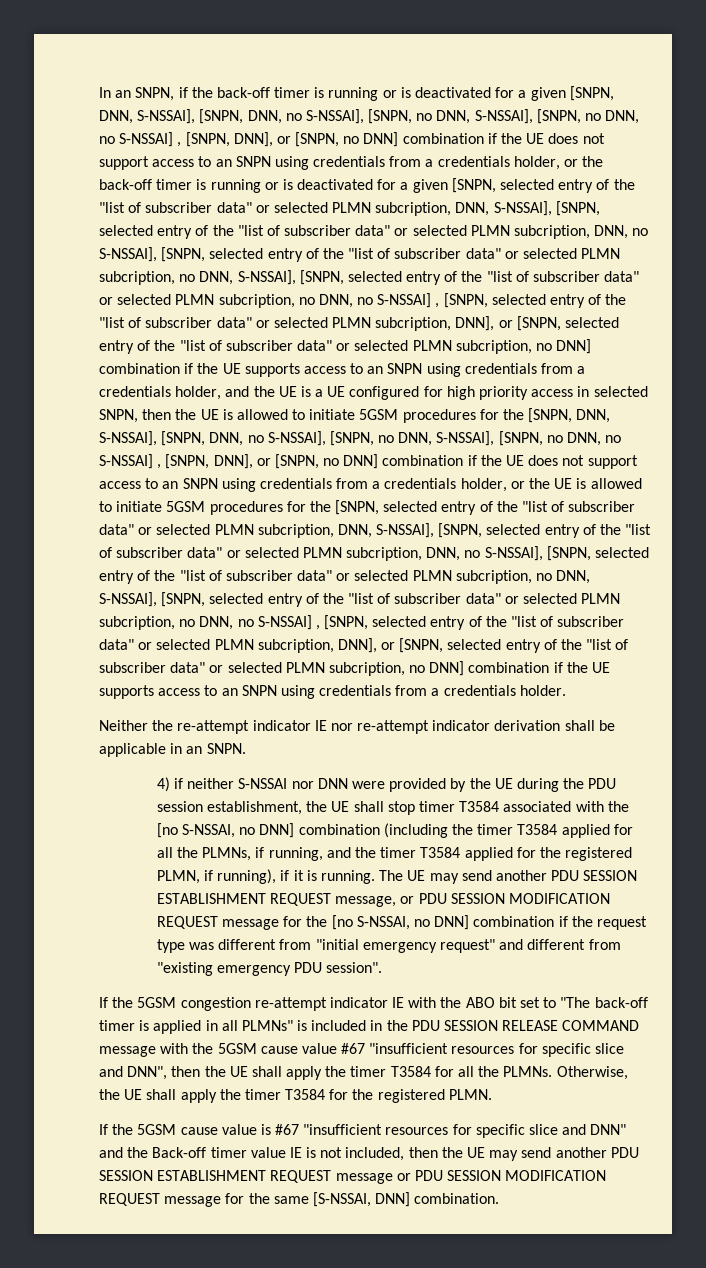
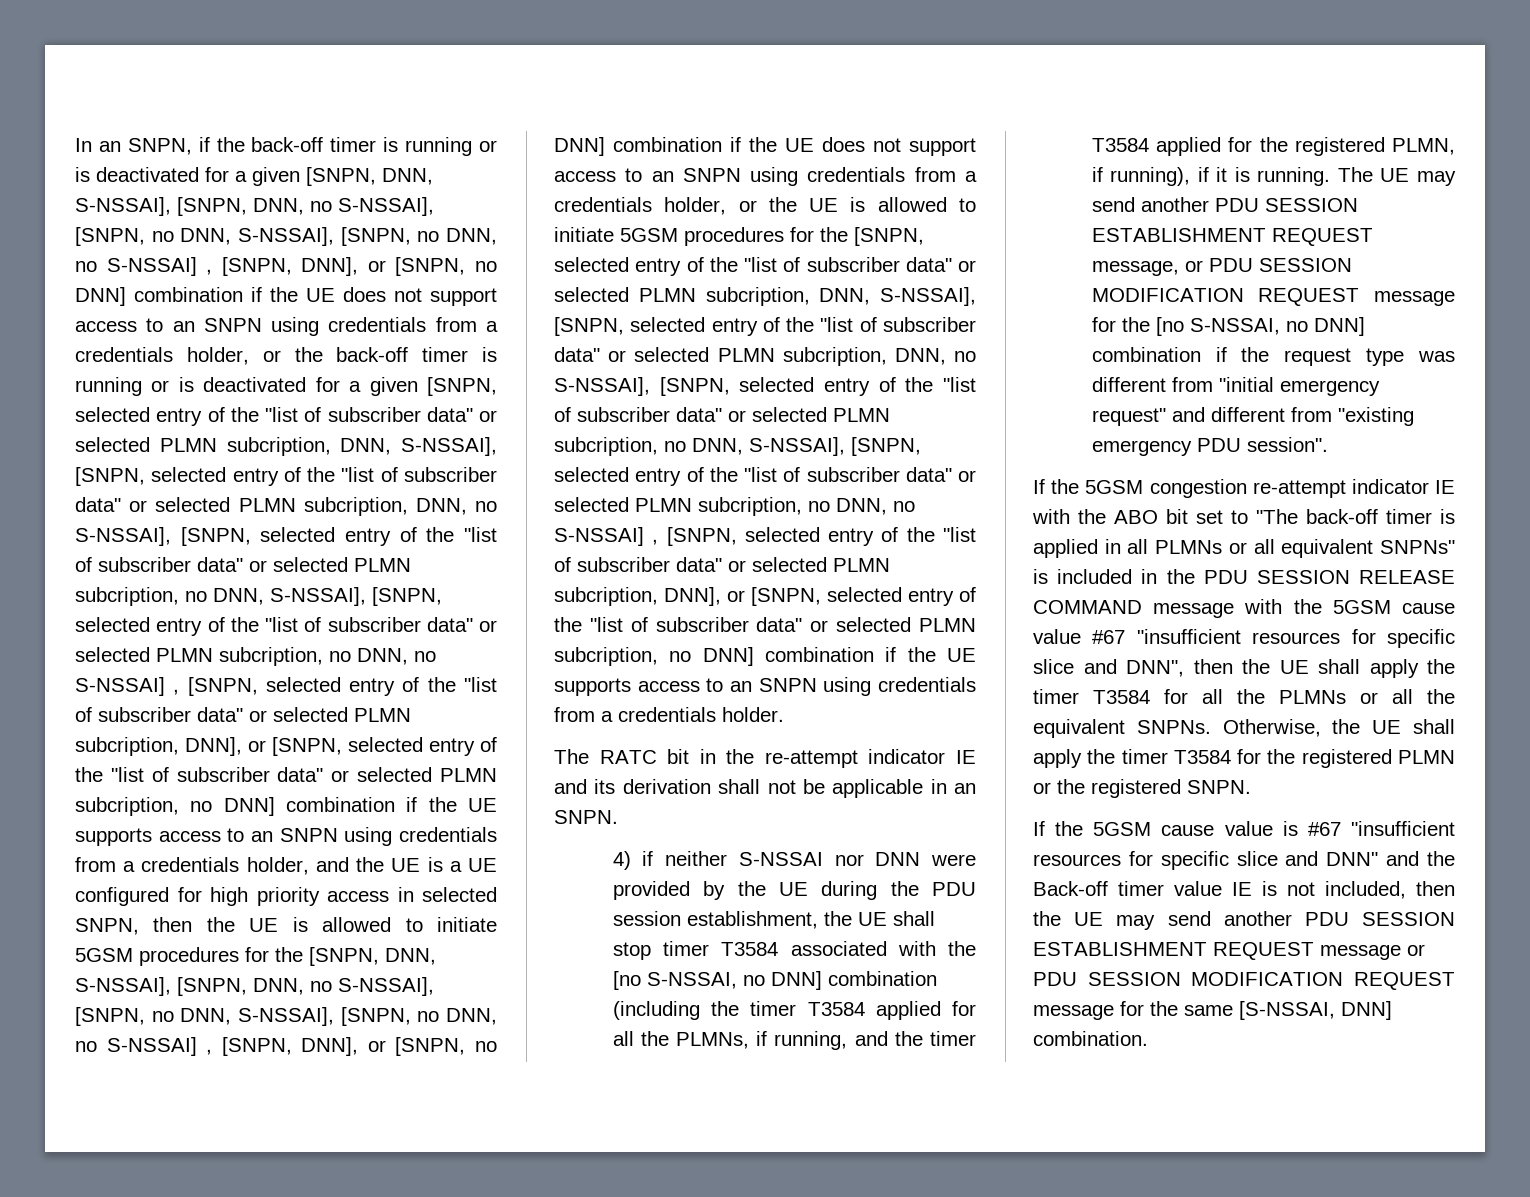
- Neither the re-attempt indicator IE nor re-attempt indicator derivation shall be applicable in an SNPN.
+ The RATC bit in the re-attempt indicator IE and its derivation shall not be applicable in an SNPN.
- If the 5GSM congestion re-attempt indicator IE with the ABO bit set to "The back-off timer is applied in all PLMNs" is included in the PDU SESSION RELEASE COMMAND message with the 5GSM cause value #67 "insufficient resources for specific slice and DNN", then the UE shall apply the timer T3584 for all the PLMNs.
+ If the 5GSM congestion re-attempt indicator IE with the ABO bit set to "The back-off timer is applied in all PLMNs or all equivalent SNPNs" is included in the PDU SESSION RELEASE COMMAND message with the 5GSM cause value #67 "insufficient resources for specific slice and DNN", then the UE shall apply the timer T3584 for all the PLMNs or all the equivalent SNPNs.
- Otherwise, the UE shall apply the timer T3584 for the registered PLMN.
+ Otherwise, the UE shall apply the timer T3584 for the registered PLMN or the registered SNPN.

